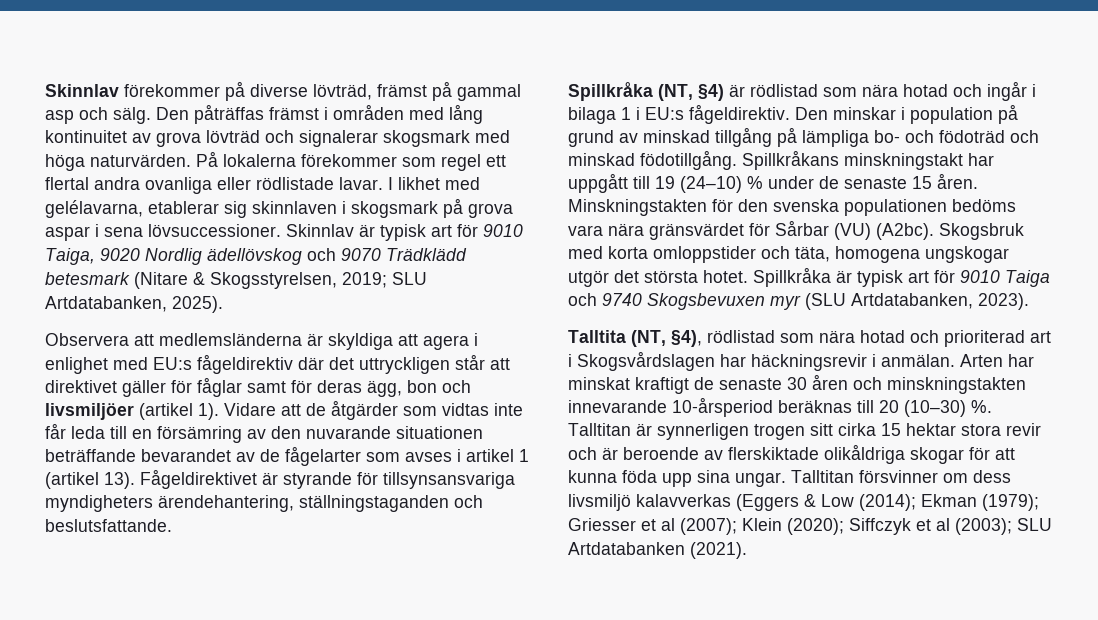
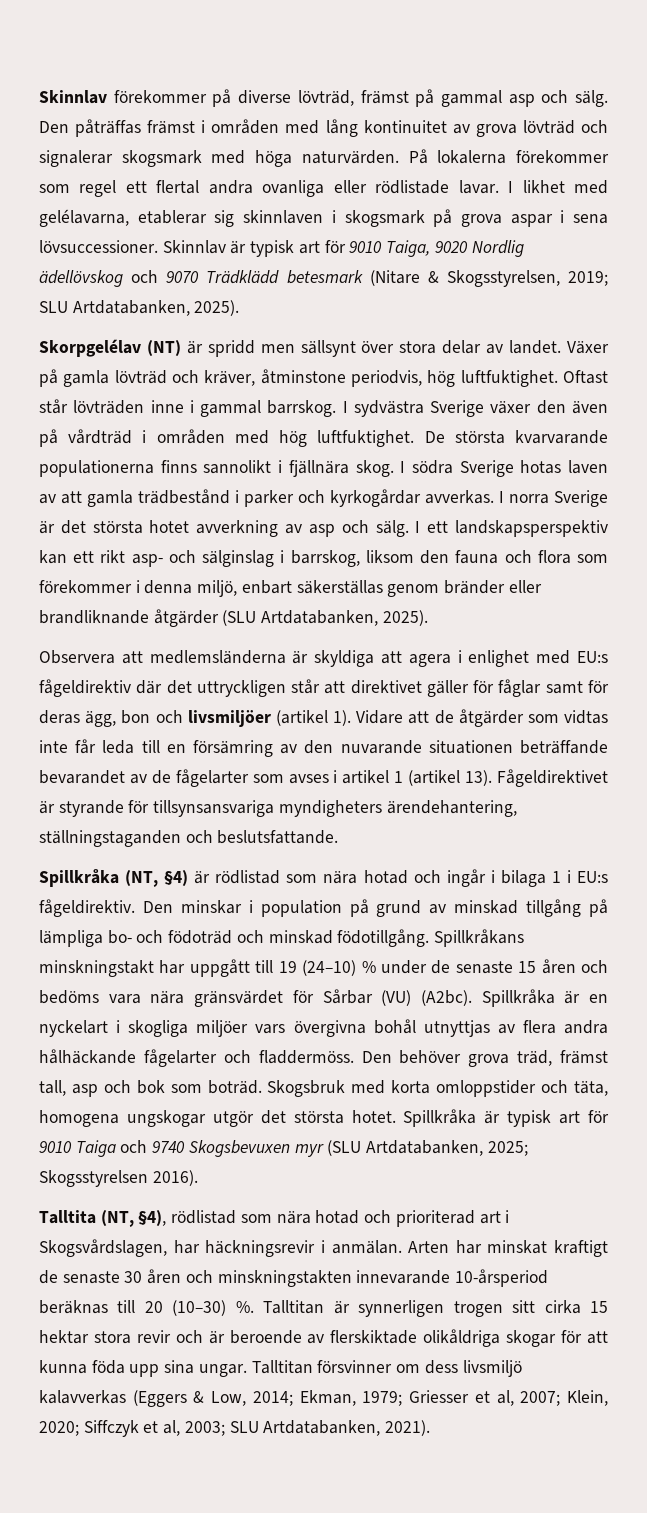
+ Skorpgelélav (NT) är spridd men sällsynt över stora delar av landet. Växer på gamla lövträd och kräver, åtminstone periodvis, hög luftfuktighet. Oftast står lövträden inne i gammal barrskog. I sydvästra Sverige växer den även på vårdträd i områden med hög luftfuktighet. De största kvarvarande populationerna finns sannolikt i fjällnära skog. I södra Sverige hotas laven av att gamla trädbestånd i parker och kyrkogårdar avverkas. I norra Sverige är det största hotet avverkning av asp och sälg. I ett landskapsperspektiv kan ett rikt asp- och sälginslag i barrskog, liksom den fauna och flora som förekommer i denna miljö, enbart säkerställas genom bränder eller brandliknande åtgärder (SLU Artdatabanken, 2025).
- Spillkråkans minskningstakt har uppgått till 19 (24–10) % under de senaste 15 åren. Minskningstakten för den svenska populationen bedöms vara nära gränsvärdet för Sårbar (VU) (A2bc).
+ Spillkråkans minskningstakt har uppgått till 19 (24–10) % under de senaste 15 åren och bedöms vara nära gränsvärdet för Sårbar (VU) (A2bc).
+ Spillkråka är en nyckelart i skogliga miljöer vars övergivna bohål utnyttjas av flera andra hålhäckande fågelarter och fladdermöss. Den behöver grova träd, främst tall, asp och bok som boträd.
- Spillkråka är typisk art för 9010 Taiga och 9740 Skogsbevuxen myr (SLU Artdatabanken, 2023).
+ Spillkråka är typisk art för 9010 Taiga och 9740 Skogsbevuxen myr (SLU Artdatabanken, 2025; Skogsstyrelsen 2016).
- Talltita (NT, §4), rödlistad som nära hotad och prioriterad art i Skogsvårdslagen har häckningsrevir i anmälan.
+ Talltita (NT, §4), rödlistad som nära hotad och prioriterad art i Skogsvårdslagen, har häckningsrevir i anmälan.
- Talltitan försvinner om dess livsmiljö kalavverkas (Eggers & Low (2014); Ekman (1979); Griesser et al (2007); Klein (2020); Siffczyk et al (2003); SLU Artdatabanken (2021).
+ Talltitan försvinner om dess livsmiljö kalavverkas (Eggers & Low, 2014; Ekman, 1979; Griesser et al, 2007; Klein, 2020; Siffczyk et al, 2003; SLU Artdatabanken, 2021).

